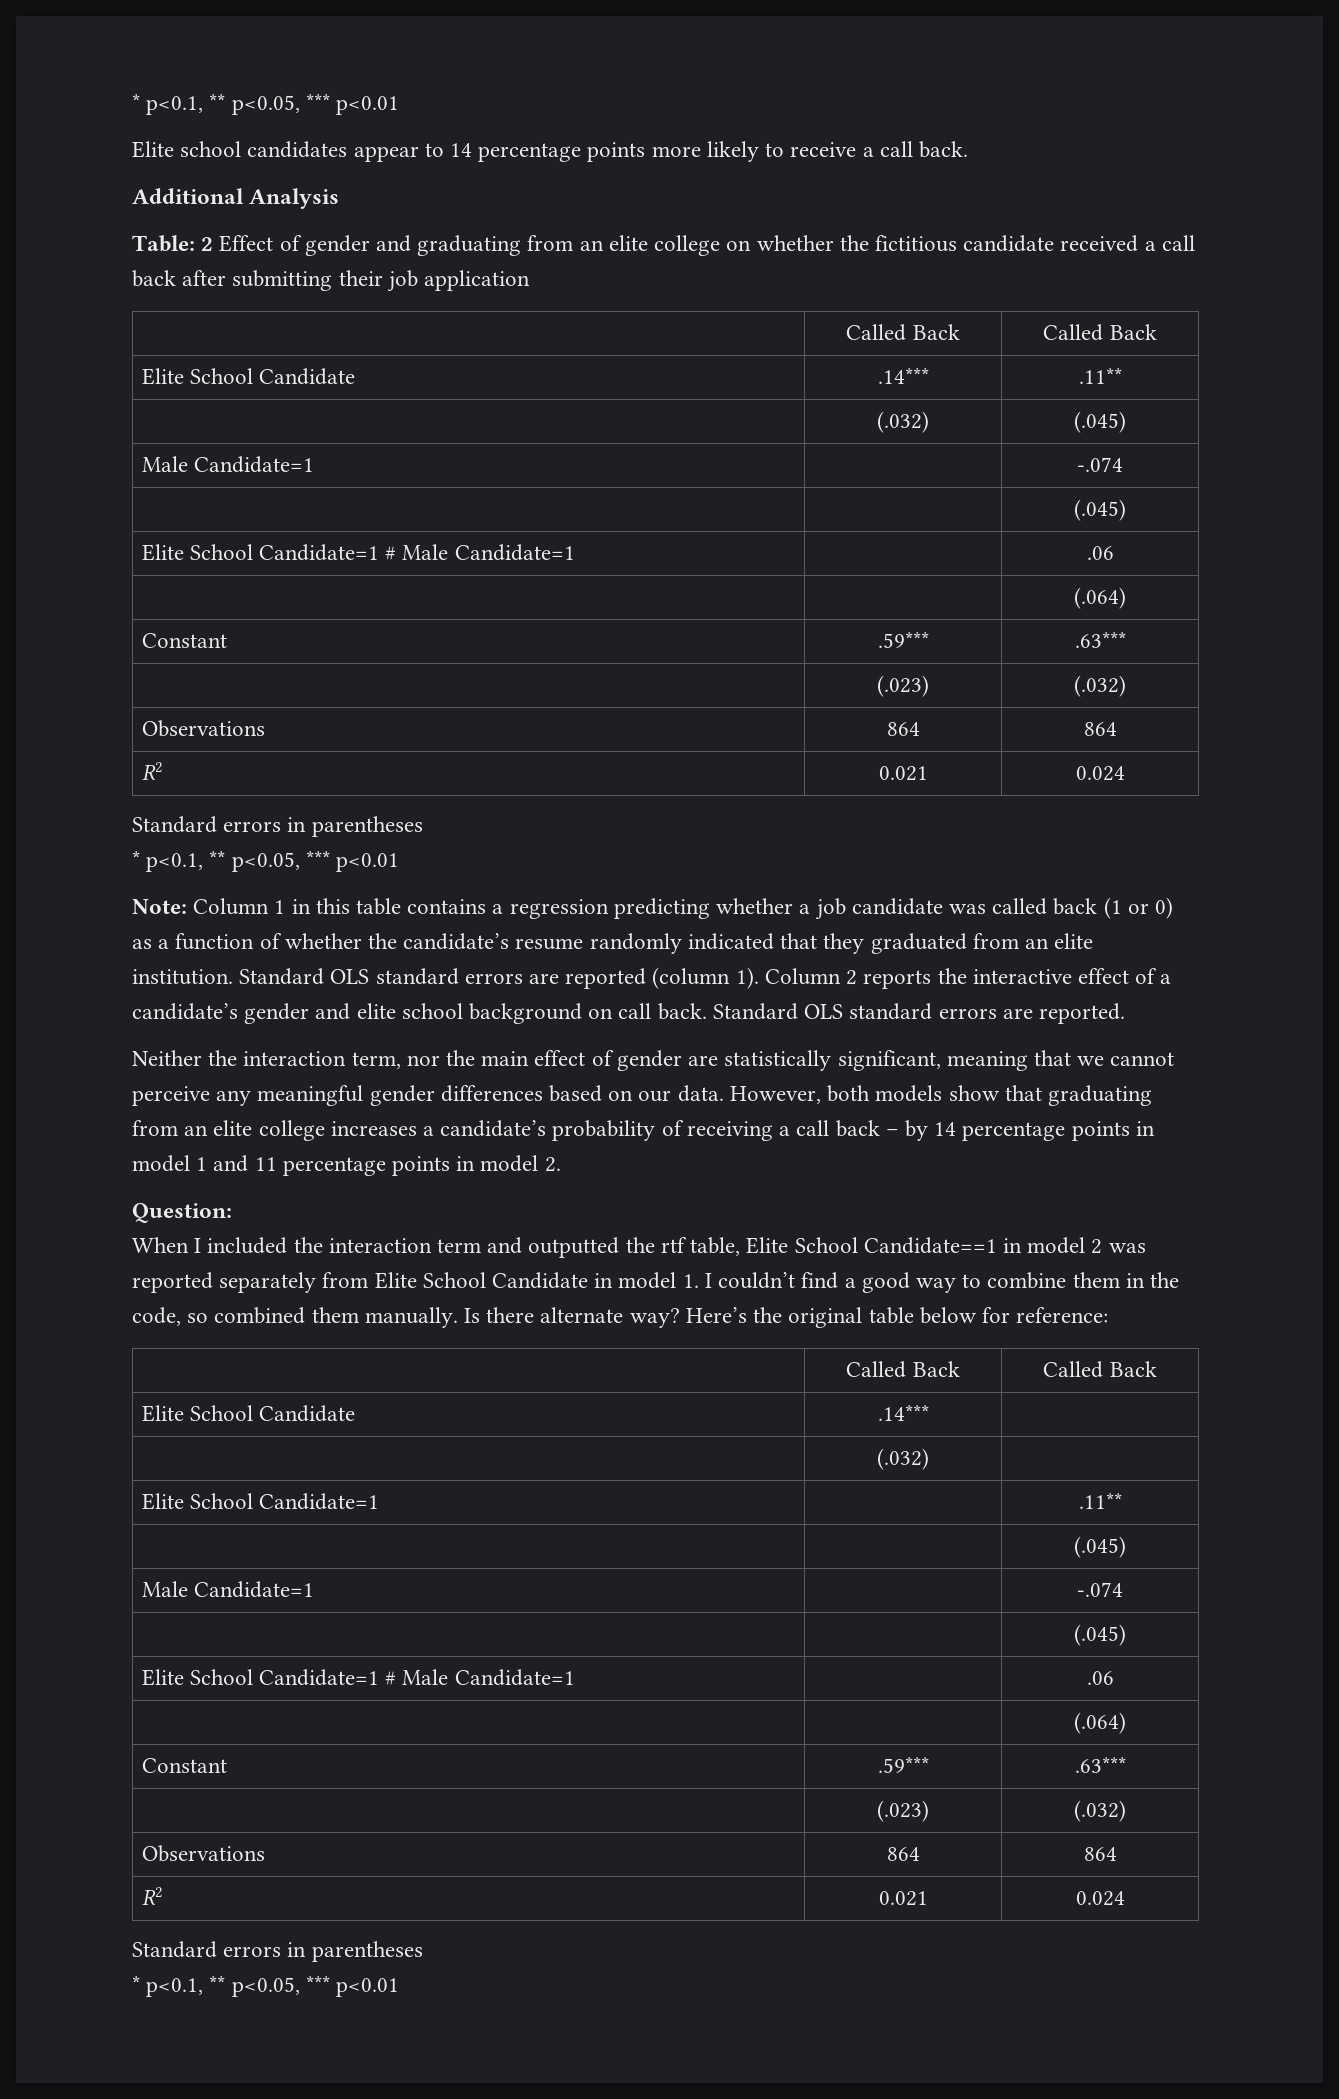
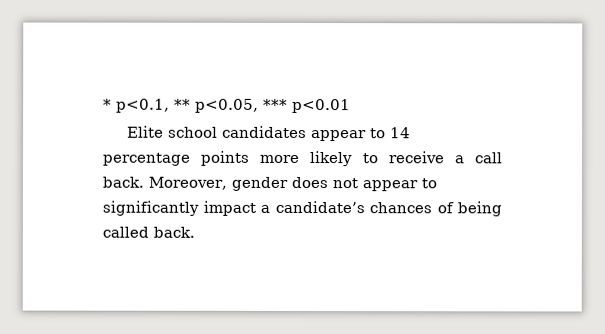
- Elite school candidates appear to 14 percentage points more likely to receive a call back.
- Additional Analysis
- Table: 2 Effect of gender and graduating from an elite college on whether the fictitious candidate received a call back after submitting their job application
- | Called Back | Called Back
- Elite School Candidate | .14*** | .11**
- | (.032) | (.045)
- Male Candidate=1 | | -.074
- | | (.045)
- Elite School Candidate=1 # Male Candidate=1 | | .06
- | | (.064)
- Constant | .59*** | .63***
- | (.023) | (.032)
- Observations | 864 | 864
- R2 | 0.021 | 0.024
- Standard errors in parentheses
- * p<0.1, ** p<0.05, *** p<0.01
- Note: Column 1 in this table contains a regression predicting whether a job candidate was called back (1 or 0) as a function of whether the candidate’s resume randomly indicated that they graduated from an elite institution. Standard OLS standard errors are reported (column 1). Column 2 reports the interactive effect of a candidate’s gender and elite school background on call back. Standard OLS standard errors are reported.
- Neither the interaction term, nor the main effect of gender are statistically significant, meaning that we cannot perceive any meaningful gender differences based on our data. However, both models show that graduating from an elite college increases a candidate’s probability of receiving a call back – by 14 percentage points in model 1 and 11 percentage points in model 2.
- Question:
- When I included the interaction term and outputted the rtf table, Elite School Candidate==1 in model 2 was reported separately from Elite School Candidate in model 1. I couldn’t find a good way to combine them in the code, so combined them manually. Is there alternate way? Here’s the original table below for reference:
- | Called Back | Called Back
- Elite School Candidate | .14*** |
- | (.032) |
- Elite School Candidate=1 | | .11**
- | | (.045)
- Male Candidate=1 | | -.074
- | | (.045)
- Elite School Candidate=1 # Male Candidate=1 | | .06
- | | (.064)
- Constant | .59*** | .63***
- | (.023) | (.032)
- Observations | 864 | 864
- R2 | 0.021 | 0.024
- Standard errors in parentheses
- * p<0.1, ** p<0.05, *** p<0.01
+ Elite school candidates appear to 14 percentage points more likely to receive a call back. Moreover, gender does not appear to significantly impact a candidate’s chances of being called back.

